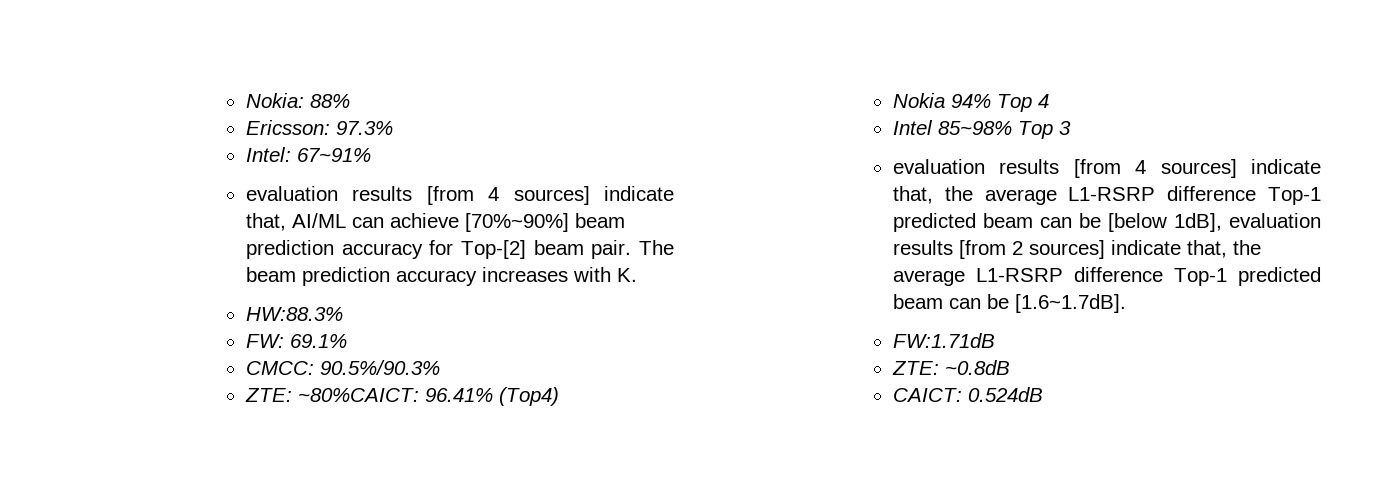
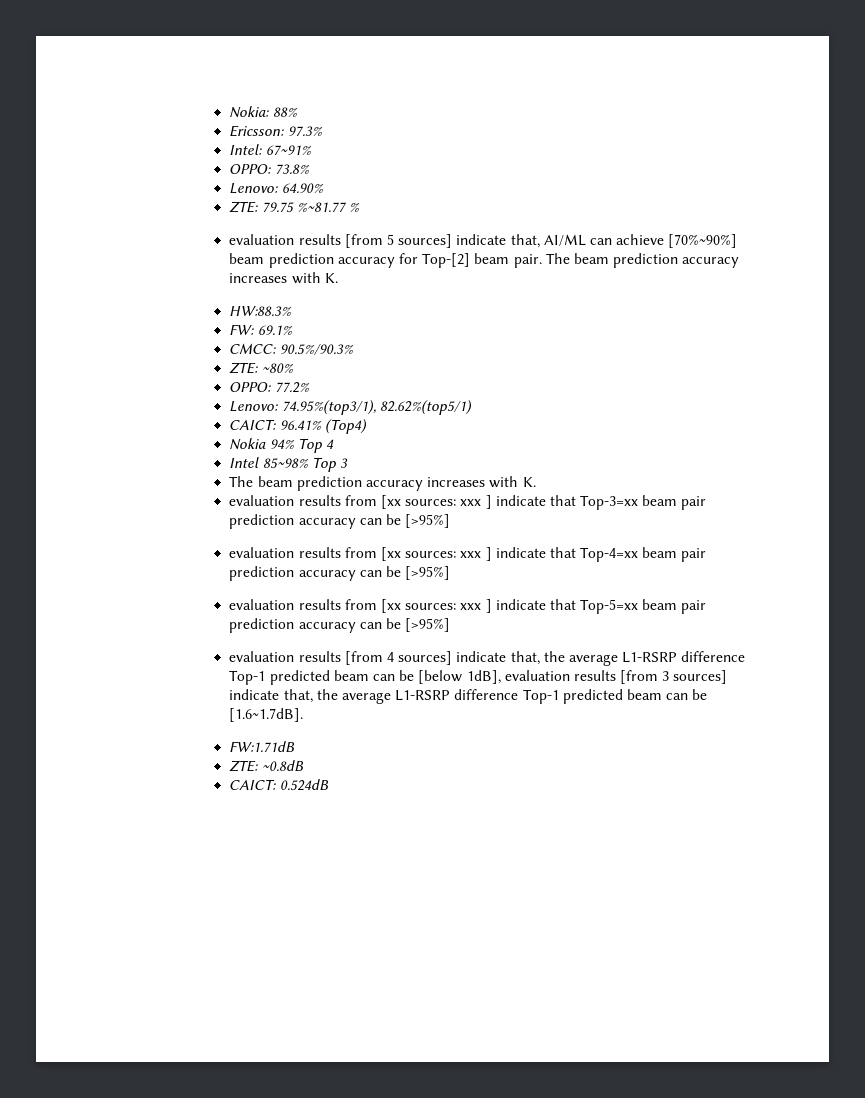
- evaluation results [from 4 sources] indicate that, AI/ML can achieve [70%~90%] beam prediction accuracy for Top-[2] beam pair.
+ OPPO: 73.8%
+ Lenovo: 64.90%
+ ZTE: 79.75 %~81.77 %
+ evaluation results [from 5 sources] indicate that, AI/ML can achieve [70%~90%] beam prediction accuracy for Top-[2] beam pair.
- ZTE: ~80%CAICT: 96.41% (Top4)
+ ZTE: ~80%
+ OPPO: 77.2%
+ Lenovo: 74.95%(top3/1), 82.62%(top5/1)
+ CAICT: 96.41% (Top4)
  Intel 85~98% Top 3
+ The beam prediction accuracy increases with K.
+ evaluation results from [xx sources: xxx ] indicate that Top-3=xx beam pair prediction accuracy can be [>95%]
+ evaluation results from [xx sources: xxx ] indicate that Top-4=xx beam pair prediction accuracy can be [>95%]
+ evaluation results from [xx sources: xxx ] indicate that Top-5=xx beam pair prediction accuracy can be [>95%]
- evaluation results [from 4 sources] indicate that, the average L1-RSRP difference Top-1 predicted beam can be [below 1dB], evaluation results [from 2 sources] indicate that, the average L1-RSRP difference Top-1 predicted beam can be [1.6~1.7dB].
+ evaluation results [from 4 sources] indicate that, the average L1-RSRP difference Top-1 predicted beam can be [below 1dB], evaluation results [from 3 sources] indicate that, the average L1-RSRP difference Top-1 predicted beam can be [1.6~1.7dB].

